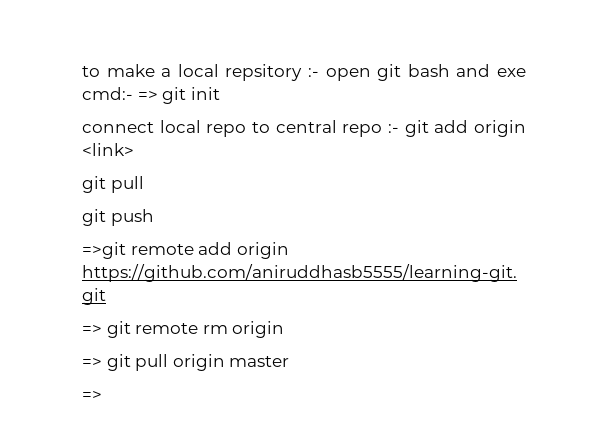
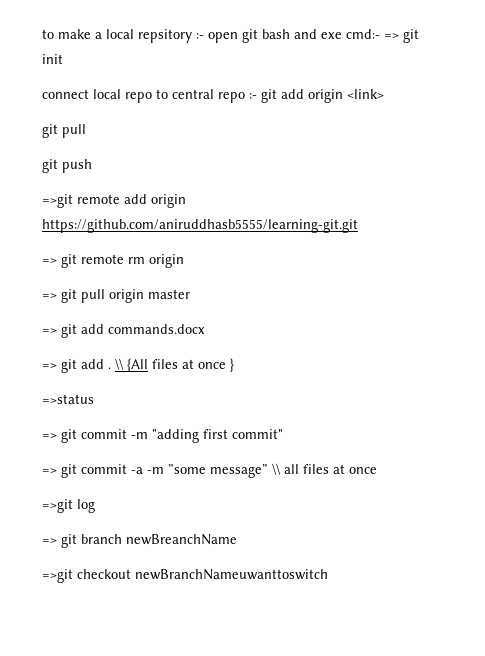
  => git pull origin master
- =>
+ => git add commands.docx
+ => git add . \\ {All files at once }
+ =>status
+ => git commit -m "adding first commit"
+ => git commit -a -m ”some message” \\ all files at once
+ =>git log
+ => git branch newBreanchName
+ =>git checkout newBranchNameuwanttoswitch

